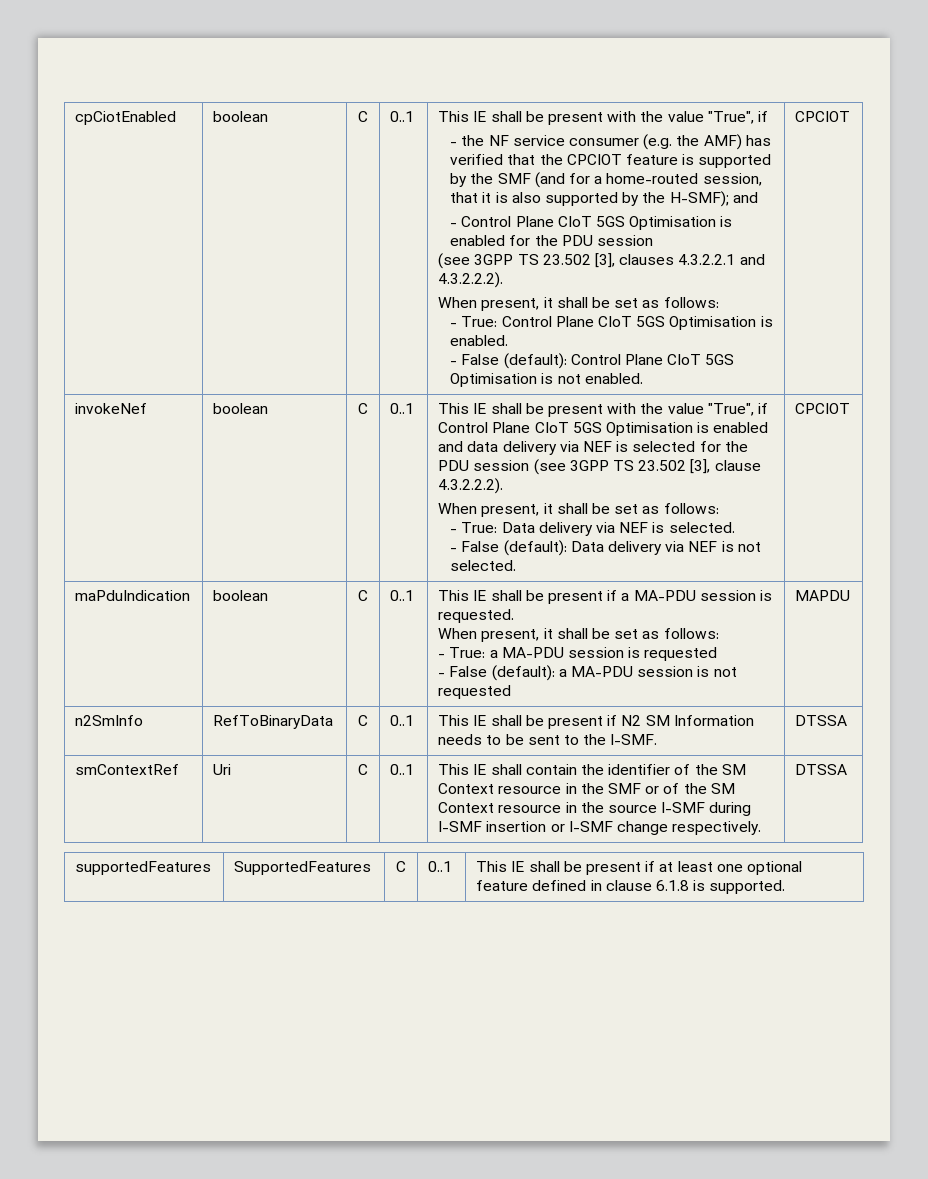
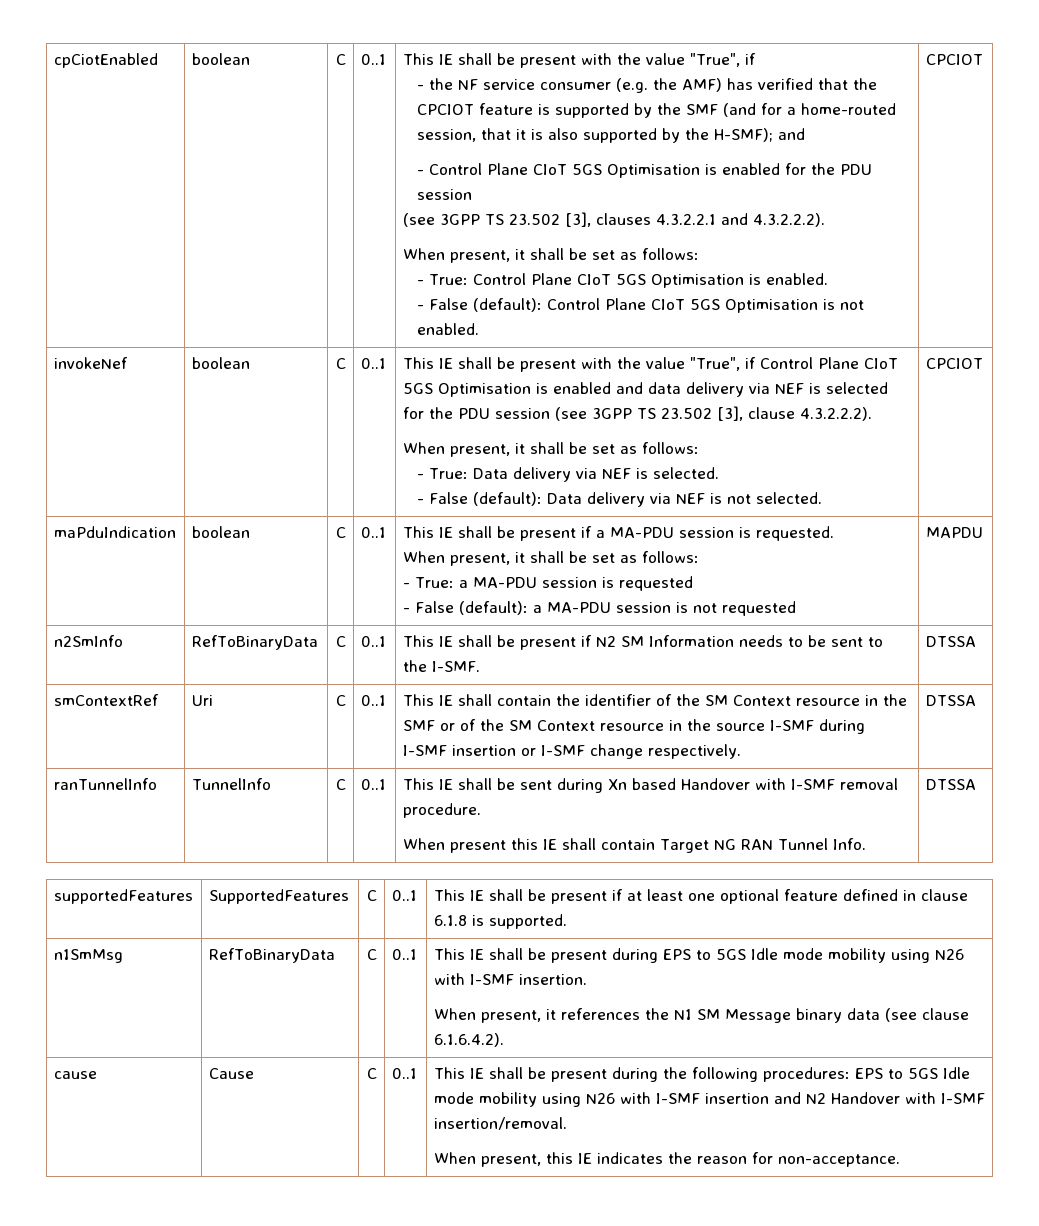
+ ranTunnelInfo | TunnelInfo | C | 0..1 | This IE shall be sent during Xn based Handover with I-SMF removal procedure.
+ When present this IE shall contain Target NG RAN Tunnel Info. | DTSSA
+ n1SmMsg | RefToBinaryData | C | 0..1 | This IE shall be present during EPS to 5GS Idle mode mobility using N26 with I-SMF insertion.
+ When present, it references the N1 SM Message binary data (see clause 6.1.6.4.2).
+ cause | Cause | C | 0..1 | This IE shall be present during the following procedures: EPS to 5GS Idle mode mobility using N26 with I-SMF insertion and N2 Handover with I-SMF insertion/removal.
+ When present, this IE indicates the reason for non-acceptance.

